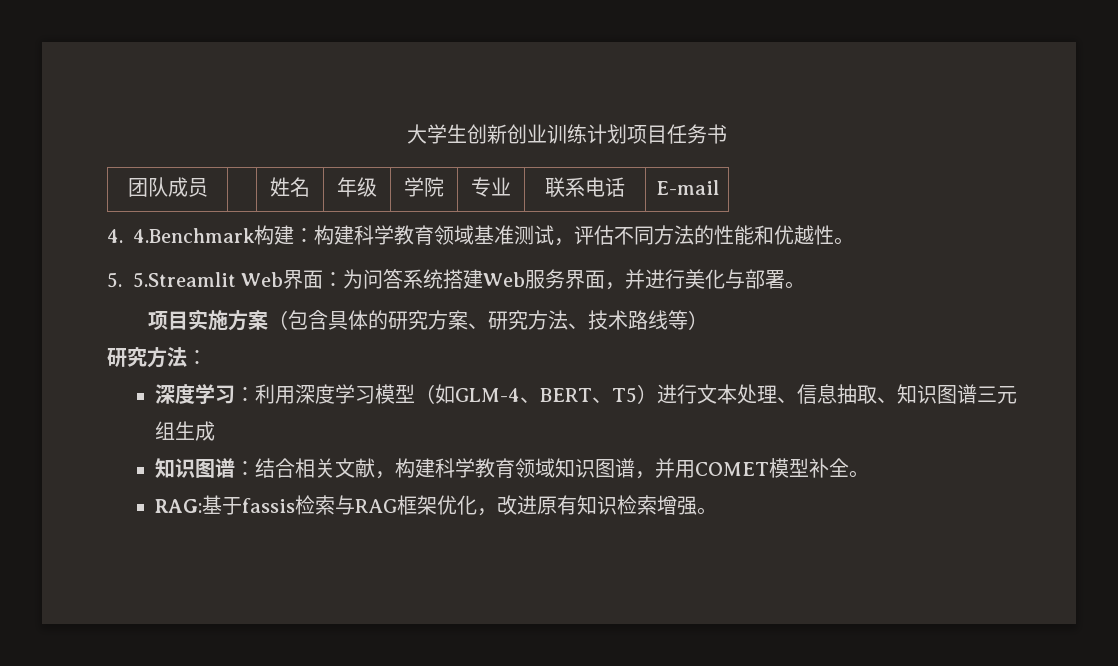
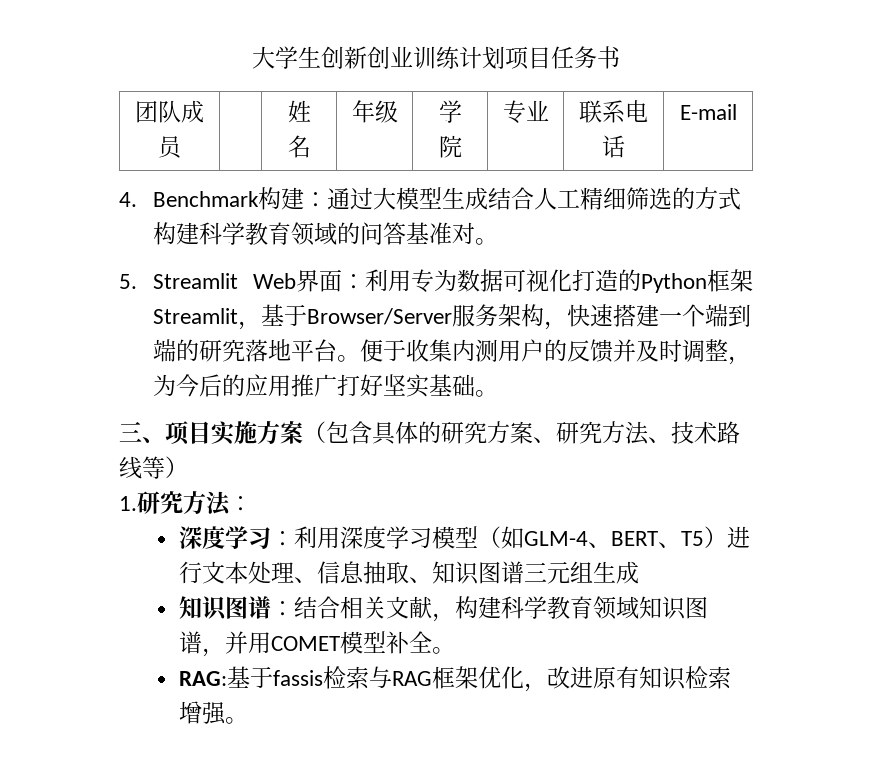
- 4. 4.Benchmark构建：构建科学教育领域基准测试，评估不同方法的性能和优越性。
+ 4. Benchmark构建：通过大模型生成结合人工精细筛选的方式构建科学教育领域的问答基准对。
- 5. 5.Streamlit Web界面：为问答系统搭建Web服务界面，并进行美化与部署。
- 项目实施方案（包含具体的研究方案、研究方法、技术路线等）
+ 5. Streamlit Web界面：利用专为数据可视化打造的Python框架Streamlit，基于Browser/Server服务架构，快速搭建一个端到端的研究落地平台。便于收集内测用户的反馈并及时调整，为今后的应用推广打好坚实基础。
+ 三、项目实施方案（包含具体的研究方案、研究方法、技术路线等）
- 研究方法：
+ 1.研究方法：

